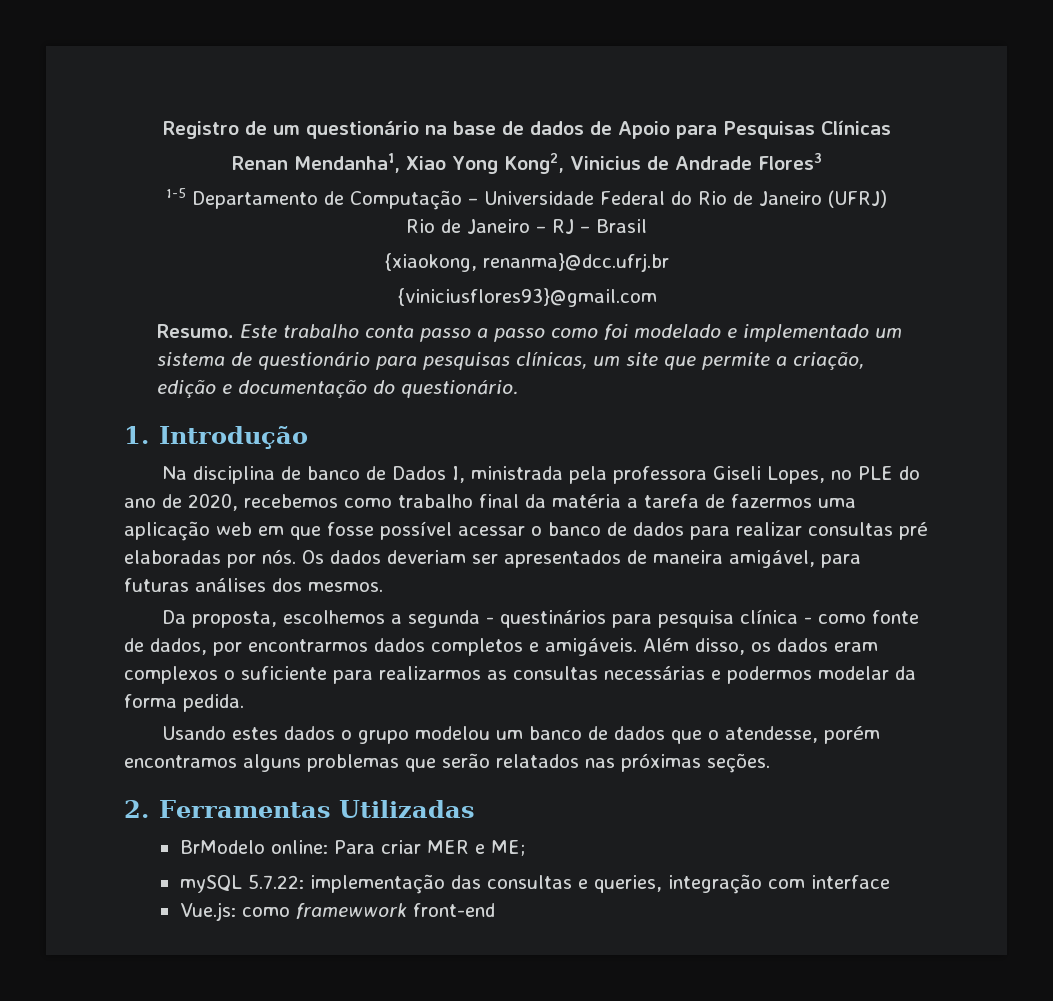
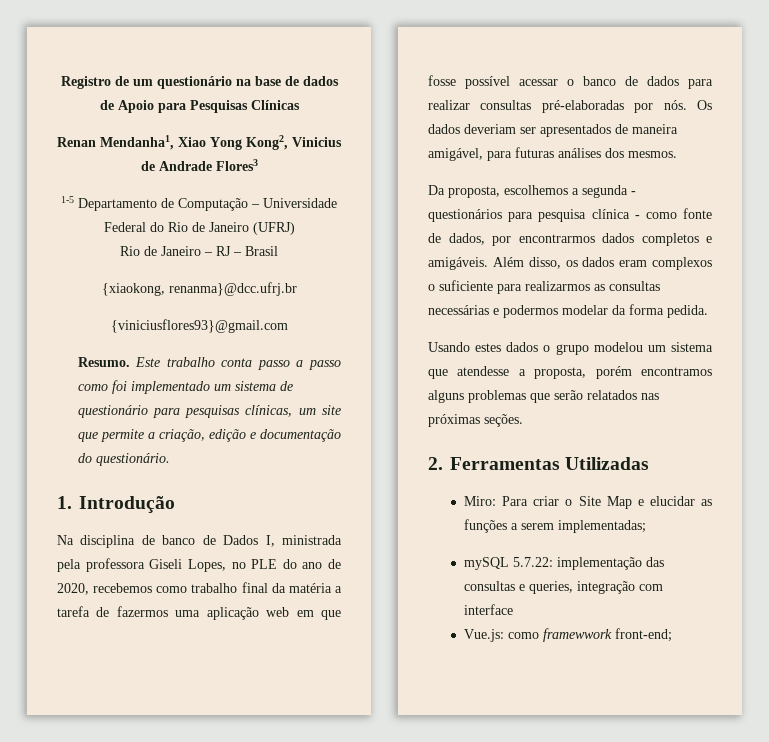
- Este trabalho conta passo a passo como foi modelado e implementado um sistema de questionário para pesquisas clínicas, um site que permite a criação, edição e documentação do questionário.
+ Este trabalho conta passo a passo como foi implementado um sistema de questionário para pesquisas clínicas, um site que permite a criação, edição e documentação do questionário.
- Na disciplina de banco de Dados I, ministrada pela professora Giseli Lopes, no PLE do ano de 2020, recebemos como trabalho final da matéria a tarefa de fazermos uma aplicação web em que fosse possível acessar o banco de dados para realizar consultas pré elaboradas por nós.
+ Na disciplina de banco de Dados I, ministrada pela professora Giseli Lopes, no PLE do ano de 2020, recebemos como trabalho final da matéria a tarefa de fazermos uma aplicação web em que fosse possível acessar o banco de dados para realizar consultas pré-elaboradas por nós.
- Da proposta, escolhemos a segunda - questinários para pesquisa clínica - como fonte de dados, por encontrarmos dados completos e amigáveis.
+ Da proposta, escolhemos a segunda - questionários para pesquisa clínica - como fonte de dados, por encontrarmos dados completos e amigáveis.
- Usando estes dados o grupo modelou um banco de dados que o atendesse, porém encontramos alguns problemas que serão relatados nas próximas seções.
+ Usando estes dados o grupo modelou um sistema que atendesse a proposta, porém encontramos alguns problemas que serão relatados nas próximas seções.
- BrModelo online: Para criar MER e ME;
+ Miro: Para criar o Site Map e elucidar as funções a serem implementadas;
- Vue.js: como framewwork front-end
+ Vue.js: como framewwork front-end;

